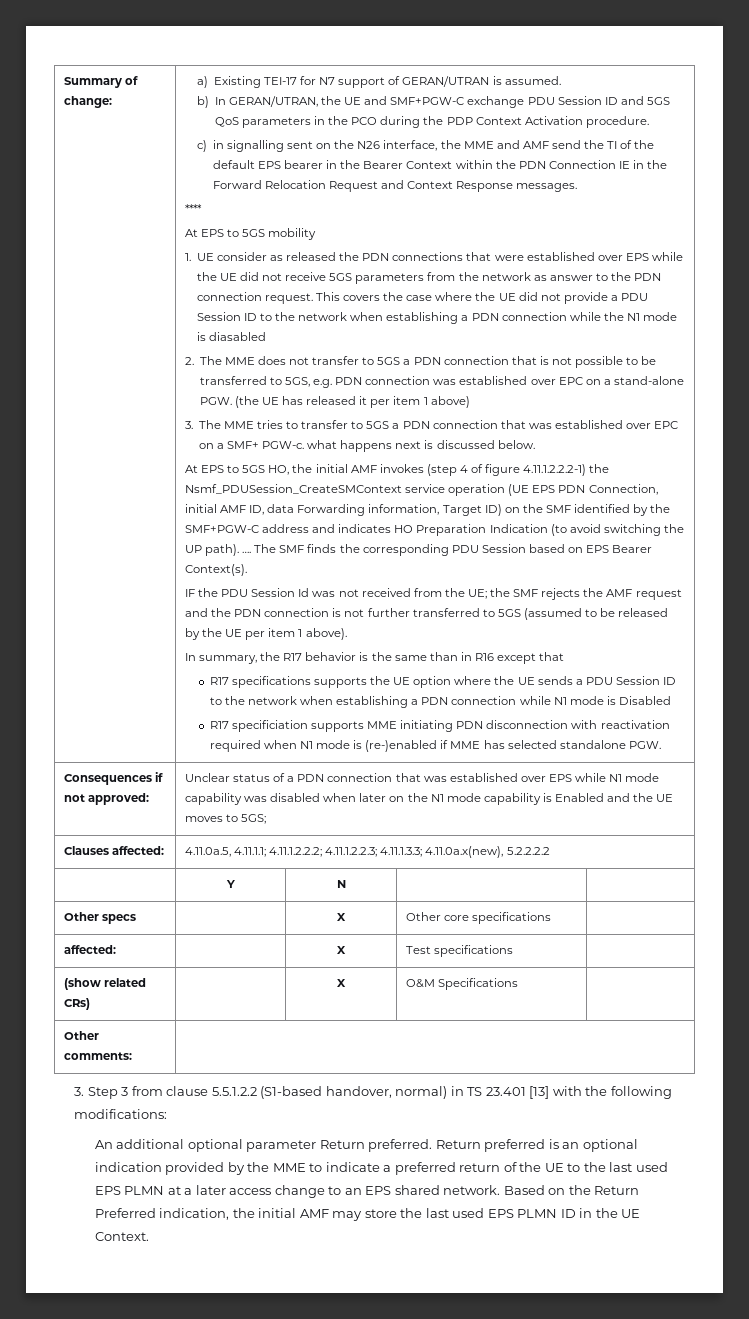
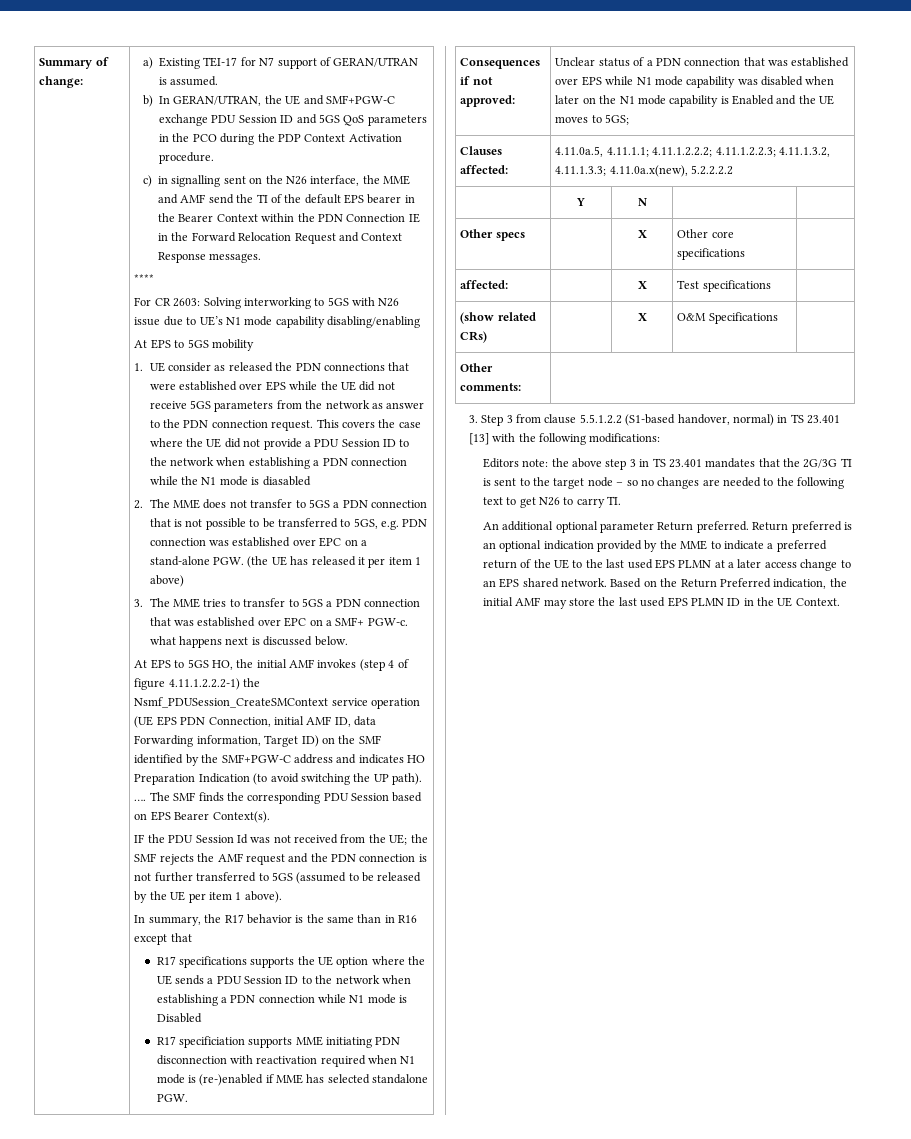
+ For CR 2603: Solving interworking to 5GS with N26 issue due to UE’s N1 mode capability disabling/enabling
- Clauses affected: | 4.11.0a.5, 4.11.1.1; 4.11.1.2.2.2; 4.11.1.2.2.3; 4.11.1.3.3; 4.11.0a.x(new), 5.2.2.2.2
+ Clauses affected: | 4.11.0a.5, 4.11.1.1; 4.11.1.2.2.2; 4.11.1.2.2.3; 4.11.1.3.2, 4.11.1.3.3; 4.11.0a.x(new), 5.2.2.2.2
+ Editors note: the above step 3 in TS 23.401 mandates that the 2G/3G TI is sent to the target node – so no changes are needed to the following text to get N26 to carry TI.

